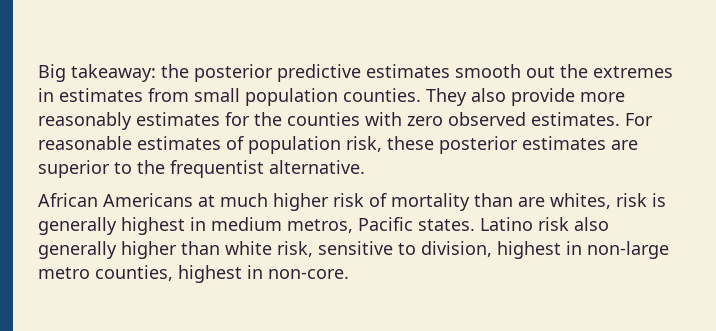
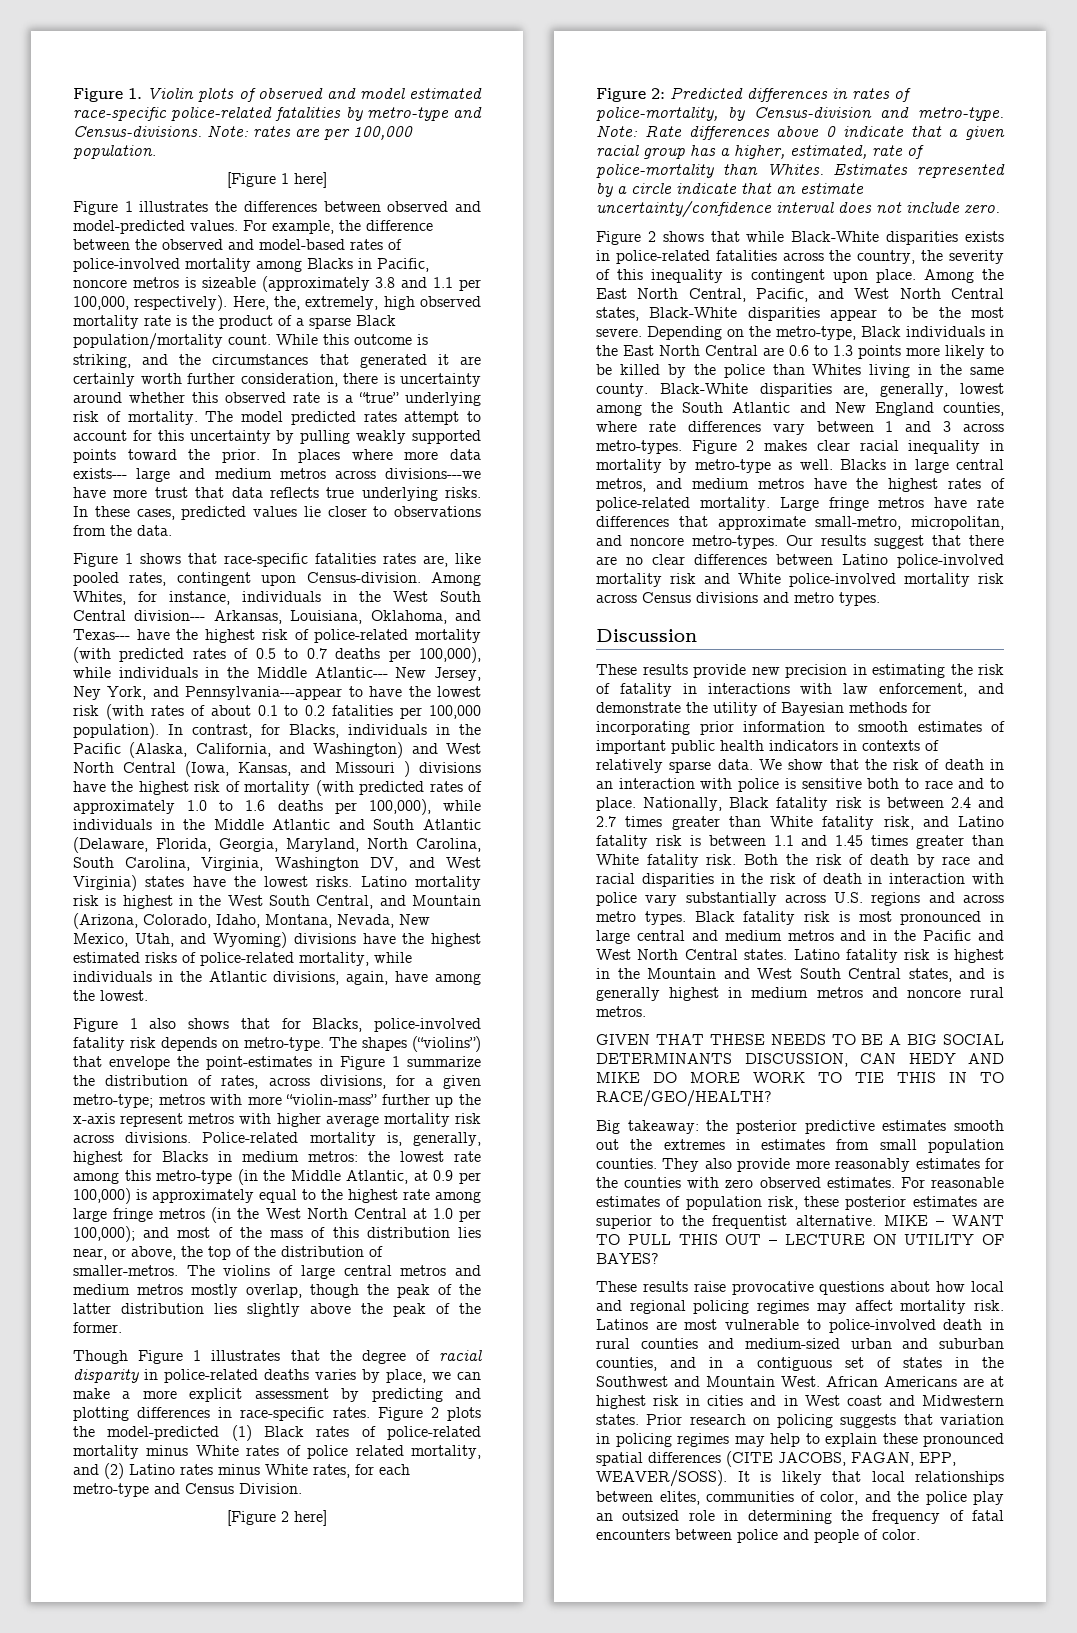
+ Figure 1. Violin plots of observed and model estimated race-specific police-related fatalities by metro-type and Census-divisions. Note: rates are per 100,000 population.
+ [Figure 1 here]
+ Figure 1 illustrates the differences between observed and model-predicted values. For example, the difference between the observed and model-based rates of police-involved mortality among Blacks in Pacific, noncore metros is sizeable (approximately 3.8 and 1.1 per 100,000, respectively). Here, the, extremely, high observed mortality rate is the product of a sparse Black population/mortality count. While this outcome is striking, and the circumstances that generated it are certainly worth further consideration, there is uncertainty around whether this observed rate is a “true” underlying risk of mortality. The model predicted rates attempt to account for this uncertainty by pulling weakly supported points toward the prior. In places where more data exists--- large and medium metros across divisions---we have more trust that data reflects true underlying risks. In these cases, predicted values lie closer to observations from the data.
+ Figure 1 shows that race-specific fatalities rates are, like pooled rates, contingent upon Census-division. Among Whites, for instance, individuals in the West South Central division--- Arkansas, Louisiana, Oklahoma, and Texas--- have the highest risk of police-related mortality (with predicted rates of 0.5 to 0.7 deaths per 100,000), while individuals in the Middle Atlantic--- New Jersey, Ney York, and Pennsylvania---appear to have the lowest risk (with rates of about 0.1 to 0.2 fatalities per 100,000 population). In contrast, for Blacks, individuals in the Pacific (Alaska, California, and Washington) and West North Central (Iowa, Kansas, and Missouri ) divisions have the highest risk of mortality (with predicted rates of approximately 1.0 to 1.6 deaths per 100,000), while individuals in the Middle Atlantic and South Atlantic (Delaware, Florida, Georgia, Maryland, North Carolina, South Carolina, Virginia, Washington DV, and West Virginia) states have the lowest risks. Latino mortality risk is highest in the West South Central, and Mountain (Arizona, Colorado, Idaho, Montana, Nevada, New Mexico, Utah, and Wyoming) divisions have the highest estimated risks of police-related mortality, while individuals in the Atlantic divisions, again, have among the lowest.
+ Figure 1 also shows that for Blacks, police-involved fatality risk depends on metro-type. The shapes (“violins”) that envelope the point-estimates in Figure 1 summarize the distribution of rates, across divisions, for a given metro-type; metros with more “violin-mass” further up the x-axis represent metros with higher average mortality risk across divisions. Police-related mortality is, generally, highest for Blacks in medium metros: the lowest rate among this metro-type (in the Middle Atlantic, at 0.9 per 100,000) is approximately equal to the highest rate among large fringe metros (in the West North Central at 1.0 per 100,000); and most of the mass of this distribution lies near, or above, the top of the distribution of smaller-metros. The violins of large central metros and medium metros mostly overlap, though the peak of the latter distribution lies slightly above the peak of the former.
+ Though Figure 1 illustrates that the degree of racial disparity in police-related deaths varies by place, we can make a more explicit assessment by predicting and plotting differences in race-specific rates. Figure 2 plots the model-predicted (1) Black rates of police-related mortality minus White rates of police related mortality, and (2) Latino rates minus White rates, for each metro-type and Census Division.
+ [Figure 2 here]
+ Figure 2: Predicted differences in rates of police-mortality, by Census-division and metro-type. Note: Rate differences above 0 indicate that a given racial group has a higher, estimated, rate of police-mortality than Whites. Estimates represented by a circle indicate that an estimate uncertainty/confidence interval does not include zero.
+ Figure 2 shows that while Black-White disparities exists in police-related fatalities across the country, the severity of this inequality is contingent upon place. Among the East North Central, Pacific, and West North Central states, Black-White disparities appear to be the most severe. Depending on the metro-type, Black individuals in the East North Central are 0.6 to 1.3 points more likely to be killed by the police than Whites living in the same county. Black-White disparities are, generally, lowest among the South Atlantic and New England counties, where rate differences vary between 1 and 3 across metro-types. Figure 2 makes clear racial inequality in mortality by metro-type as well. Blacks in large central metros, and medium metros have the highest rates of police-related mortality. Large fringe metros have rate differences that approximate small-metro, micropolitan, and noncore metro-types. Our results suggest that there are no clear differences between Latino police-involved mortality risk and White police-involved mortality risk across Census divisions and metro types.
+ Discussion
+ These results provide new precision in estimating the risk of fatality in interactions with law enforcement, and demonstrate the utility of Bayesian methods for incorporating prior information to smooth estimates of important public health indicators in contexts of relatively sparse data. We show that the risk of death in an interaction with police is sensitive both to race and to place. Nationally, Black fatality risk is between 2.4 and 2.7 times greater than White fatality risk, and Latino fatality risk is between 1.1 and 1.45 times greater than White fatality risk. Both the risk of death by race and racial disparities in the risk of death in interaction with police vary substantially across U.S. regions and across metro types. Black fatality risk is most pronounced in large central and medium metros and in the Pacific and West North Central states. Latino fatality risk is highest in the Mountain and West South Central states, and is generally highest in medium metros and noncore rural metros.
+ GIVEN THAT THESE NEEDS TO BE A BIG SOCIAL DETERMINANTS DISCUSSION, CAN HEDY AND MIKE DO MORE WORK TO TIE THIS IN TO RACE/GEO/HEALTH?
- For reasonable estimates of population risk, these posterior estimates are superior to the frequentist alternative.
- African Americans at much higher risk of mortality than are whites, risk is generally highest in medium metros, Pacific states. Latino risk also generally higher than white risk, sensitive to division, highest in non-large metro counties, highest in non-core.
+ For reasonable estimates of population risk, these posterior estimates are superior to the frequentist alternative. MIKE – WANT TO PULL THIS OUT – LECTURE ON UTILITY OF BAYES?
+ These results raise provocative questions about how local and regional policing regimes may affect mortality risk. Latinos are most vulnerable to police-involved death in rural counties and medium-sized urban and suburban counties, and in a contiguous set of states in the Southwest and Mountain West. African Americans are at highest risk in cities and in West coast and Midwestern states. Prior research on policing suggests that variation in policing regimes may help to explain these pronounced spatial differences (CITE JACOBS, FAGAN, EPP, WEAVER/SOSS). It is likely that local relationships between elites, communities of color, and the police play an outsized role in determining the frequency of fatal encounters between police and people of color.

